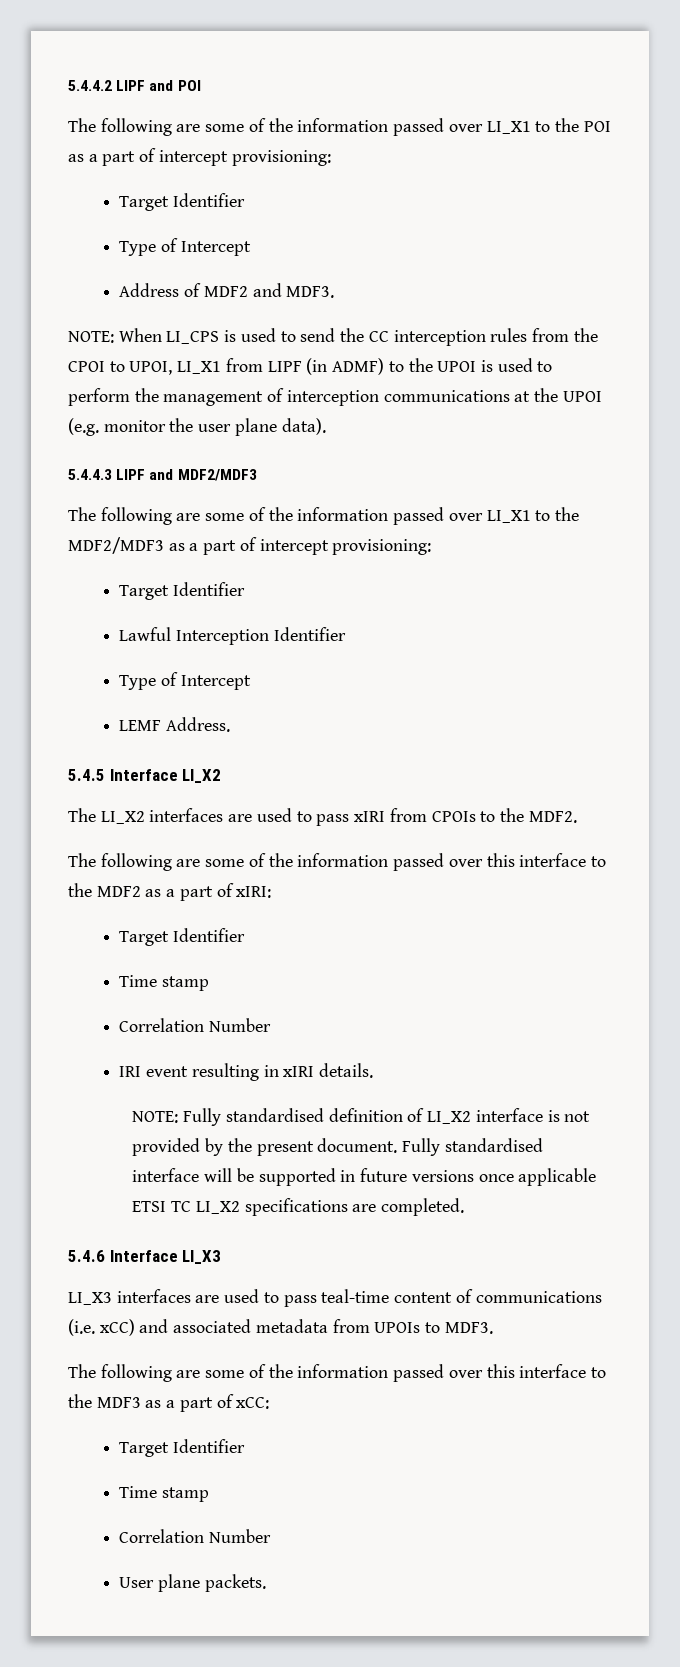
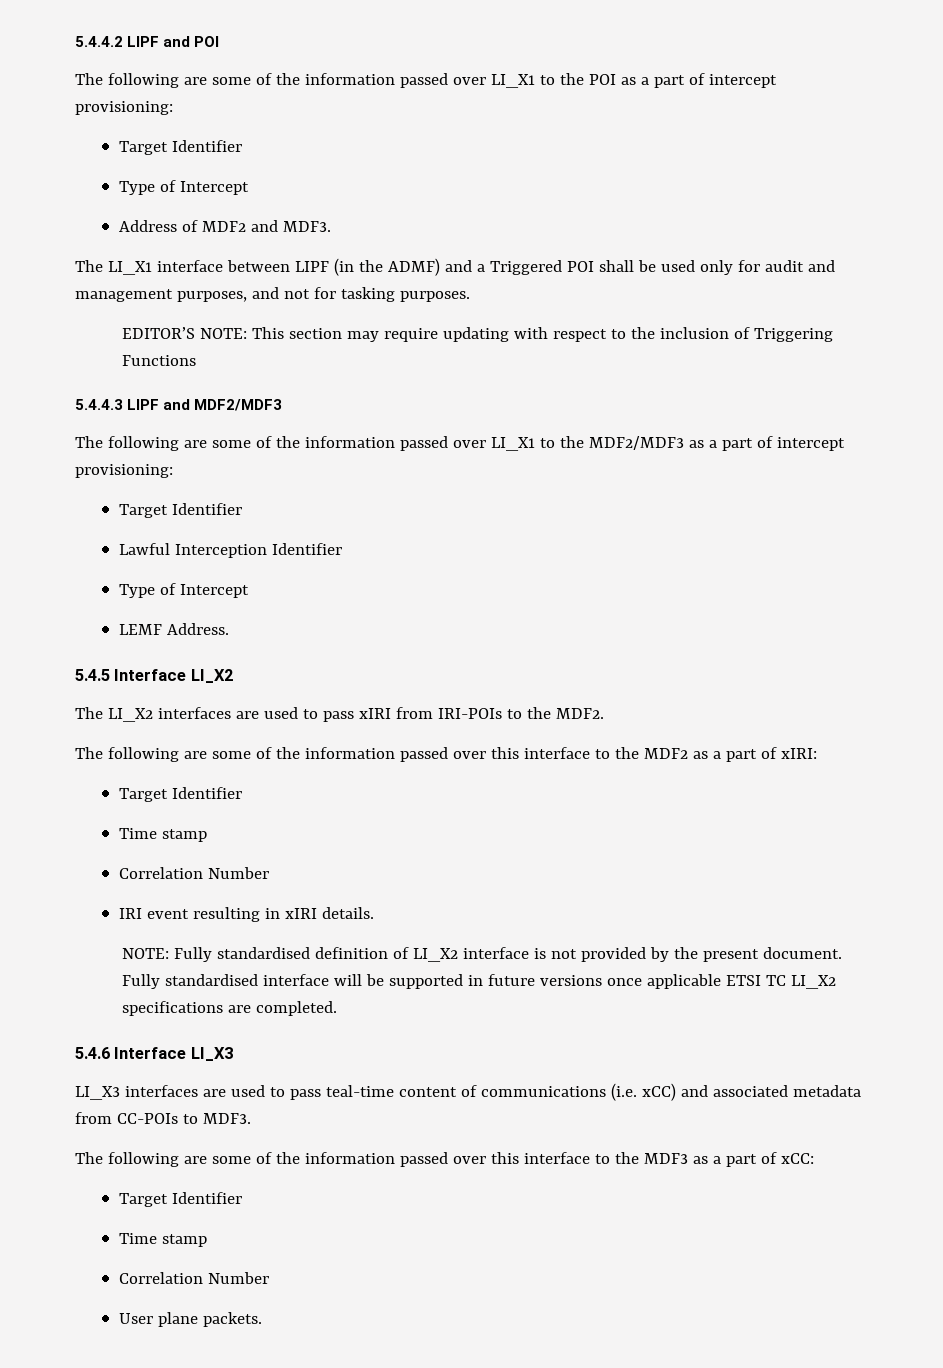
- NOTE: When LI_CPS is used to send the CC interception rules from the CPOI to UPOI, LI_X1 from LIPF (in ADMF) to the UPOI is used to perform the management of interception communications at the UPOI (e.g. monitor the user plane data).
+ The LI_X1 interface between LIPF (in the ADMF) and a Triggered POI shall be used only for audit and management purposes, and not for tasking purposes.
+ EDITOR’S NOTE: This section may require updating with respect to the inclusion of Triggering Functions
- The LI_X2 interfaces are used to pass xIRI from CPOIs to the MDF2.
+ The LI_X2 interfaces are used to pass xIRI from IRI-POIs to the MDF2.
- LI_X3 interfaces are used to pass teal-time content of communications (i.e. xCC) and associated metadata from UPOIs to MDF3.
+ LI_X3 interfaces are used to pass teal-time content of communications (i.e. xCC) and associated metadata from CC-POIs to MDF3.

